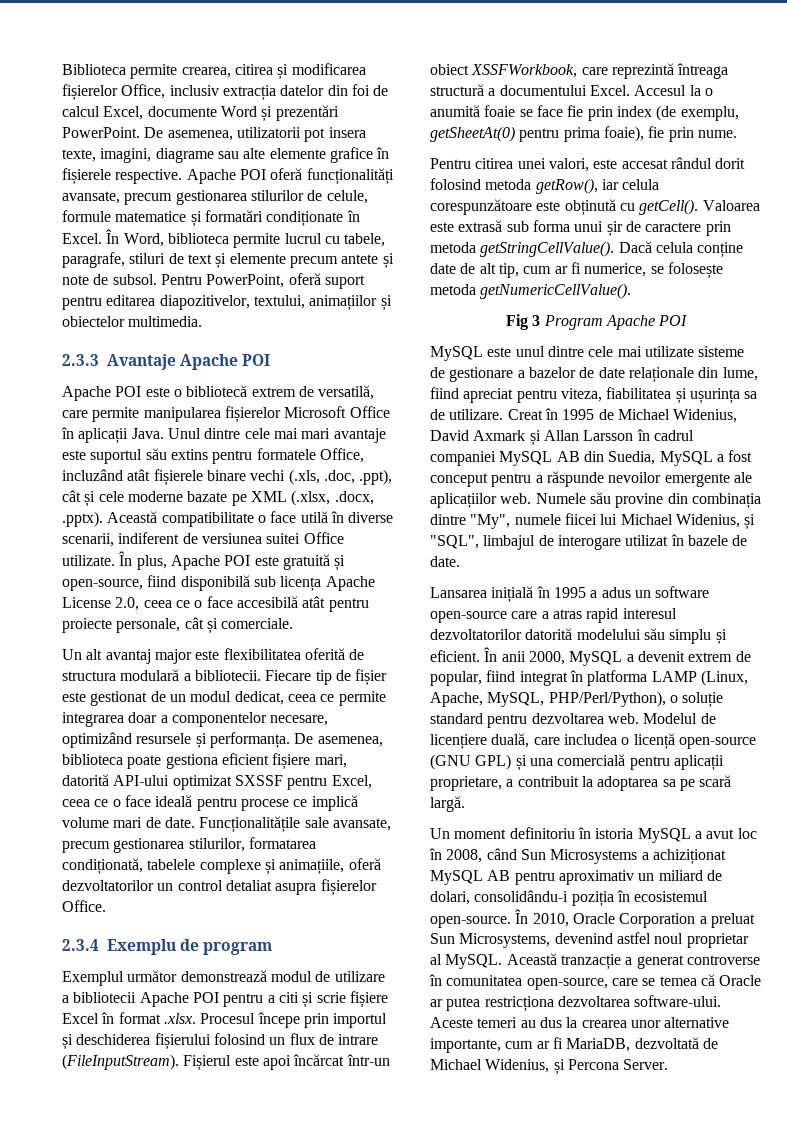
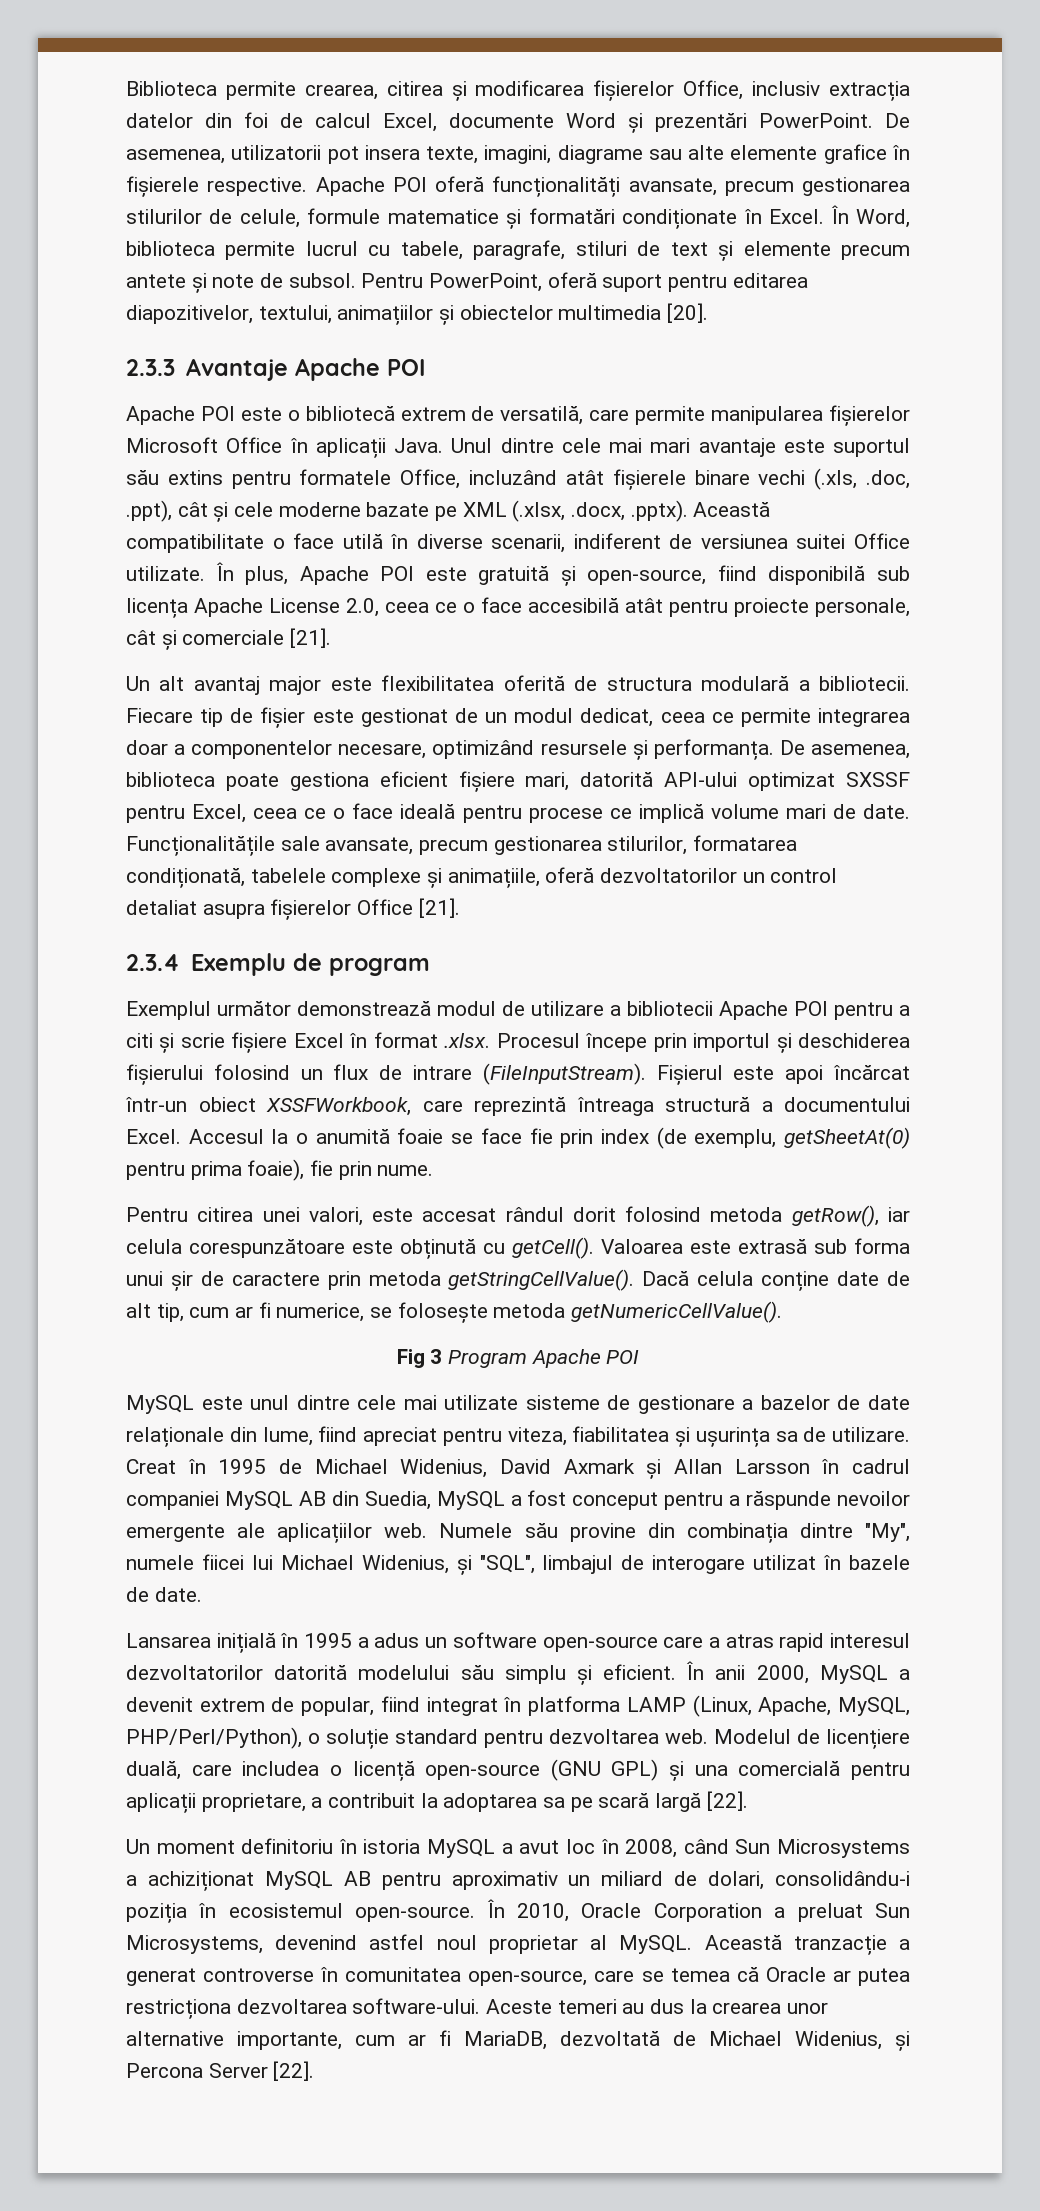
- Pentru PowerPoint, oferă suport pentru editarea diapozitivelor, textului, animațiilor și obiectelor multimedia.
+ Pentru PowerPoint, oferă suport pentru editarea diapozitivelor, textului, animațiilor și obiectelor multimedia [20].
- În plus, Apache POI este gratuită și open-source, fiind disponibilă sub licența Apache License 2.0, ceea ce o face accesibilă atât pentru proiecte personale, cât și comerciale.
+ În plus, Apache POI este gratuită și open-source, fiind disponibilă sub licența Apache License 2.0, ceea ce o face accesibilă atât pentru proiecte personale, cât și comerciale [21].
- Funcționalitățile sale avansate, precum gestionarea stilurilor, formatarea condiționată, tabelele complexe și animațiile, oferă dezvoltatorilor un control detaliat asupra fișierelor Office.
+ Funcționalitățile sale avansate, precum gestionarea stilurilor, formatarea condiționată, tabelele complexe și animațiile, oferă dezvoltatorilor un control detaliat asupra fișierelor Office [21].
- Modelul de licențiere duală, care includea o licență open-source (GNU GPL) și una comercială pentru aplicații proprietare, a contribuit la adoptarea sa pe scară largă.
+ Modelul de licențiere duală, care includea o licență open-source (GNU GPL) și una comercială pentru aplicații proprietare, a contribuit la adoptarea sa pe scară largă [22].
- Aceste temeri au dus la crearea unor alternative importante, cum ar fi MariaDB, dezvoltată de Michael Widenius, și Percona Server.
+ Aceste temeri au dus la crearea unor alternative importante, cum ar fi MariaDB, dezvoltată de Michael Widenius, și Percona Server [22].

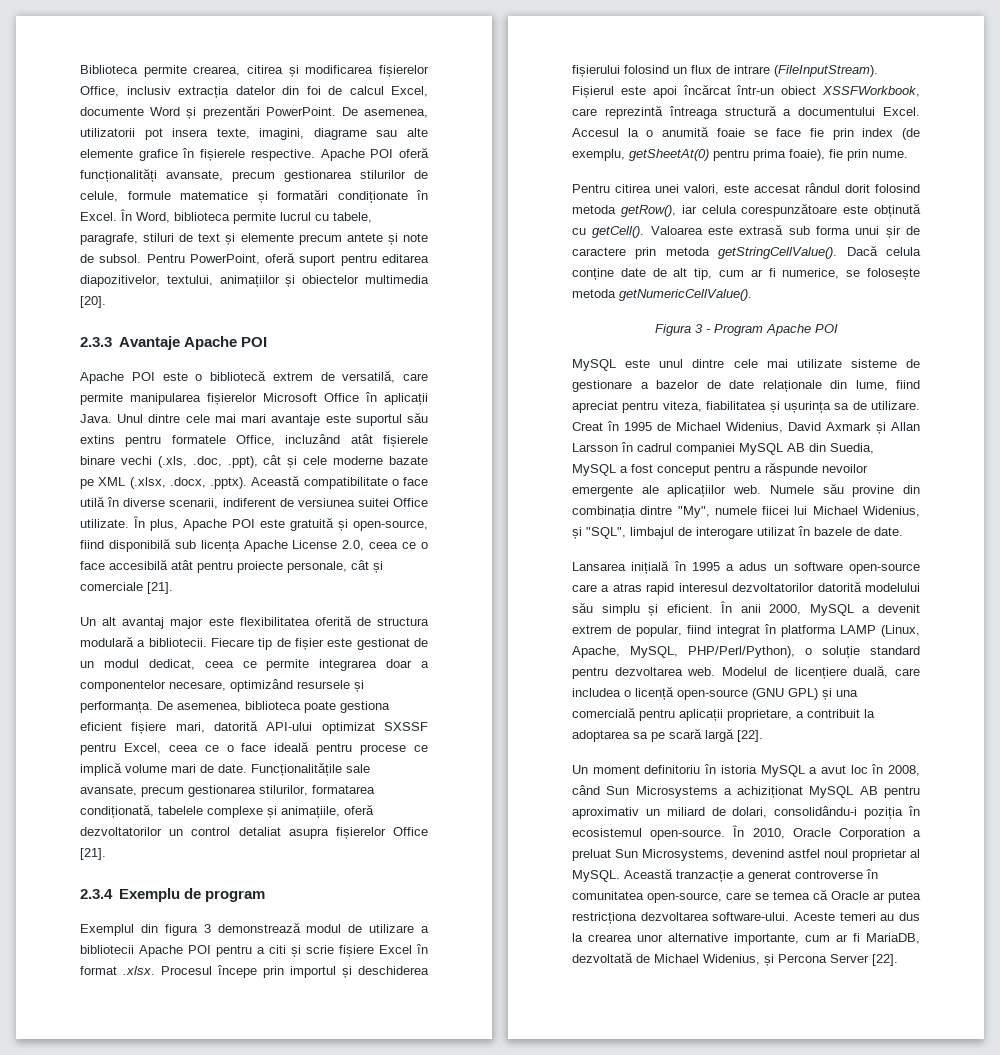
- Exemplul următor demonstrează modul de utilizare a bibliotecii Apache POI pentru a citi și scrie fișiere Excel în format .xlsx. Procesul începe prin importul și deschiderea fișierului folosind un flux de intrare (FileInputStream).
+ Exemplul din figura 3 demonstrează modul de utilizare a bibliotecii Apache POI pentru a citi și scrie fișiere Excel în format .xlsx. Procesul începe prin importul și deschiderea fișierului folosind un flux de intrare (FileInputStream).
- Fig 3 Program Apache POI
+ Figura 3 - Program Apache POI

